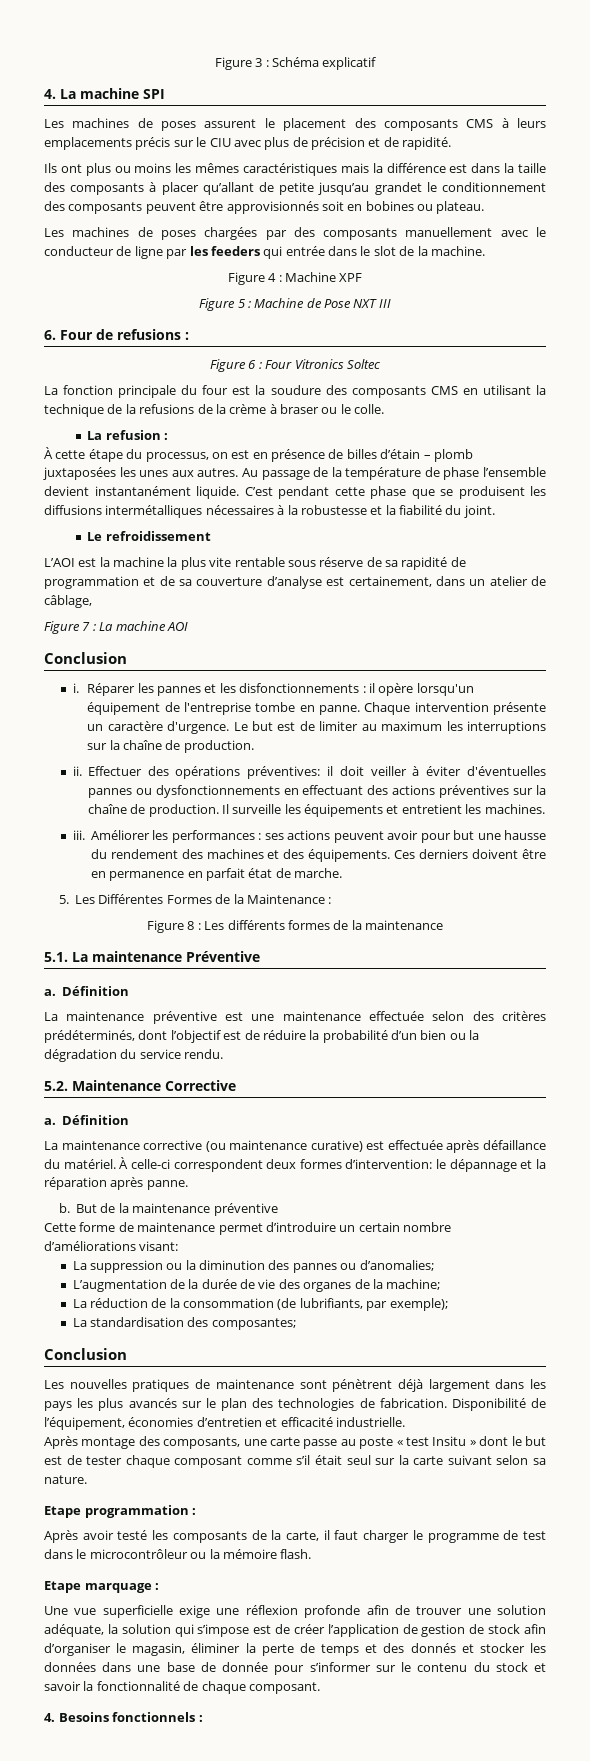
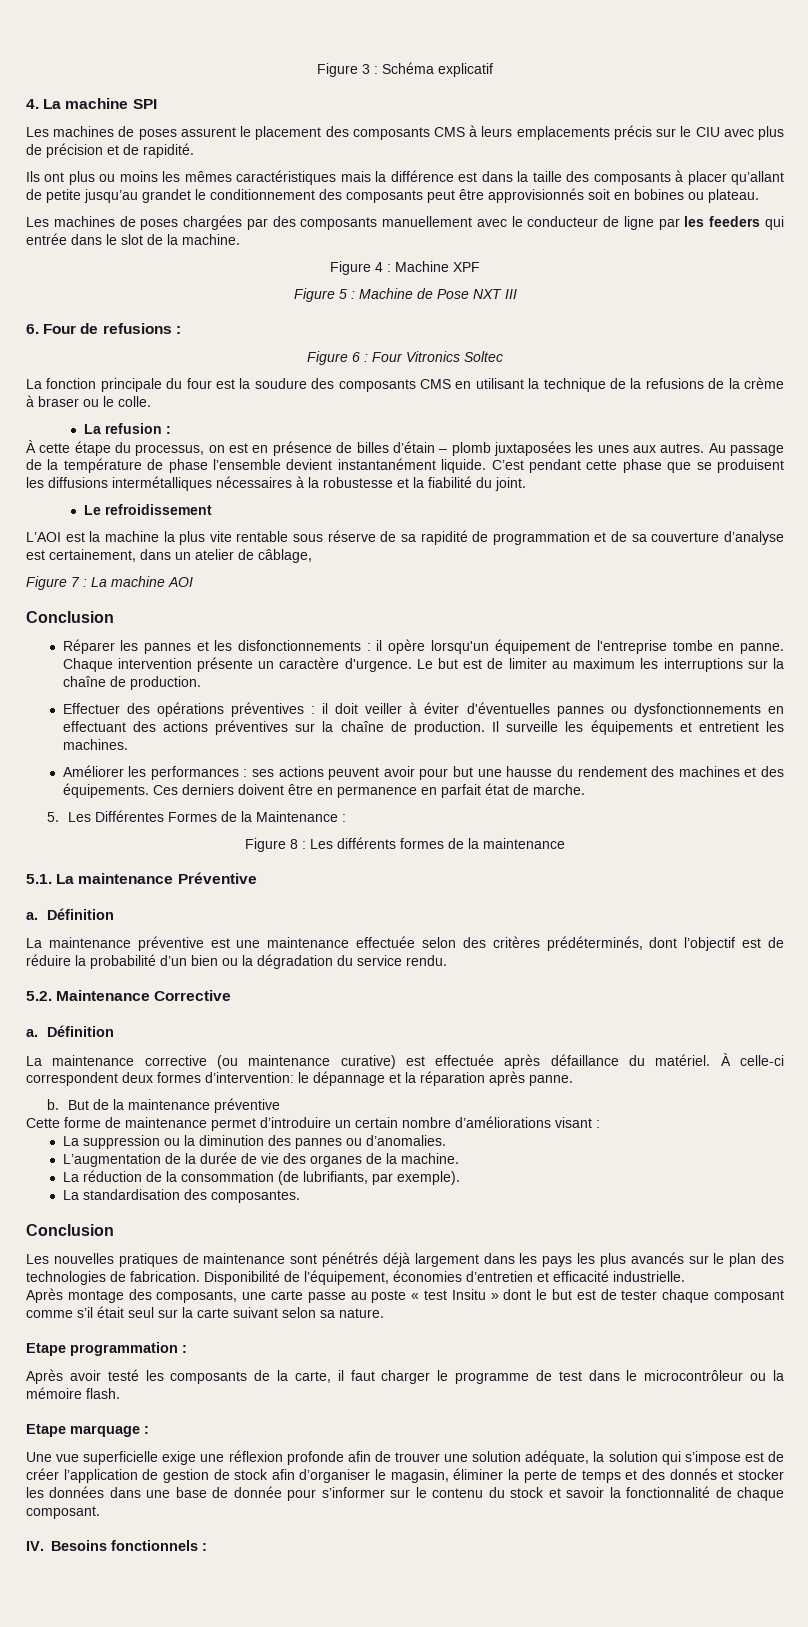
- Ils ont plus ou moins les mêmes caractéristiques mais la différence est dans la taille des composants à placer qu’allant de petite jusqu’au grandet le conditionnement des composants peuvent être approvisionnés soit en bobines ou plateau.
+ Ils ont plus ou moins les mêmes caractéristiques mais la différence est dans la taille des composants à placer qu’allant de petite jusqu’au grandet le conditionnement des composants peut être approvisionnés soit en bobines ou plateau.
- i.
- ii. Effectuer des opérations préventives: il doit veiller à éviter d'éventuelles pannes ou dysfonctionnements en effectuant des actions préventives sur la chaîne de production.
+ Effectuer des opérations préventives : il doit veiller à éviter d'éventuelles pannes ou dysfonctionnements en effectuant des actions préventives sur la chaîne de production.
- iii.
- Cette forme de maintenance permet d’introduire un certain nombre d’améliorations visant:
+ Cette forme de maintenance permet d’introduire un certain nombre d’améliorations visant :
- La suppression ou la diminution des pannes ou d’anomalies;
+ La suppression ou la diminution des pannes ou d’anomalies.
- L’augmentation de la durée de vie des organes de la machine;
+ L’augmentation de la durée de vie des organes de la machine.
- La réduction de la consommation (de lubrifiants, par exemple);
+ La réduction de la consommation (de lubrifiants, par exemple).
- La standardisation des composantes;
+ La standardisation des composantes.
- Les nouvelles pratiques de maintenance sont pénètrent déjà largement dans les pays les plus avancés sur le plan des technologies de fabrication.
+ Les nouvelles pratiques de maintenance sont pénétrés déjà largement dans les pays les plus avancés sur le plan des technologies de fabrication.
- 4. Besoins fonctionnels :
+ IV. Besoins fonctionnels :

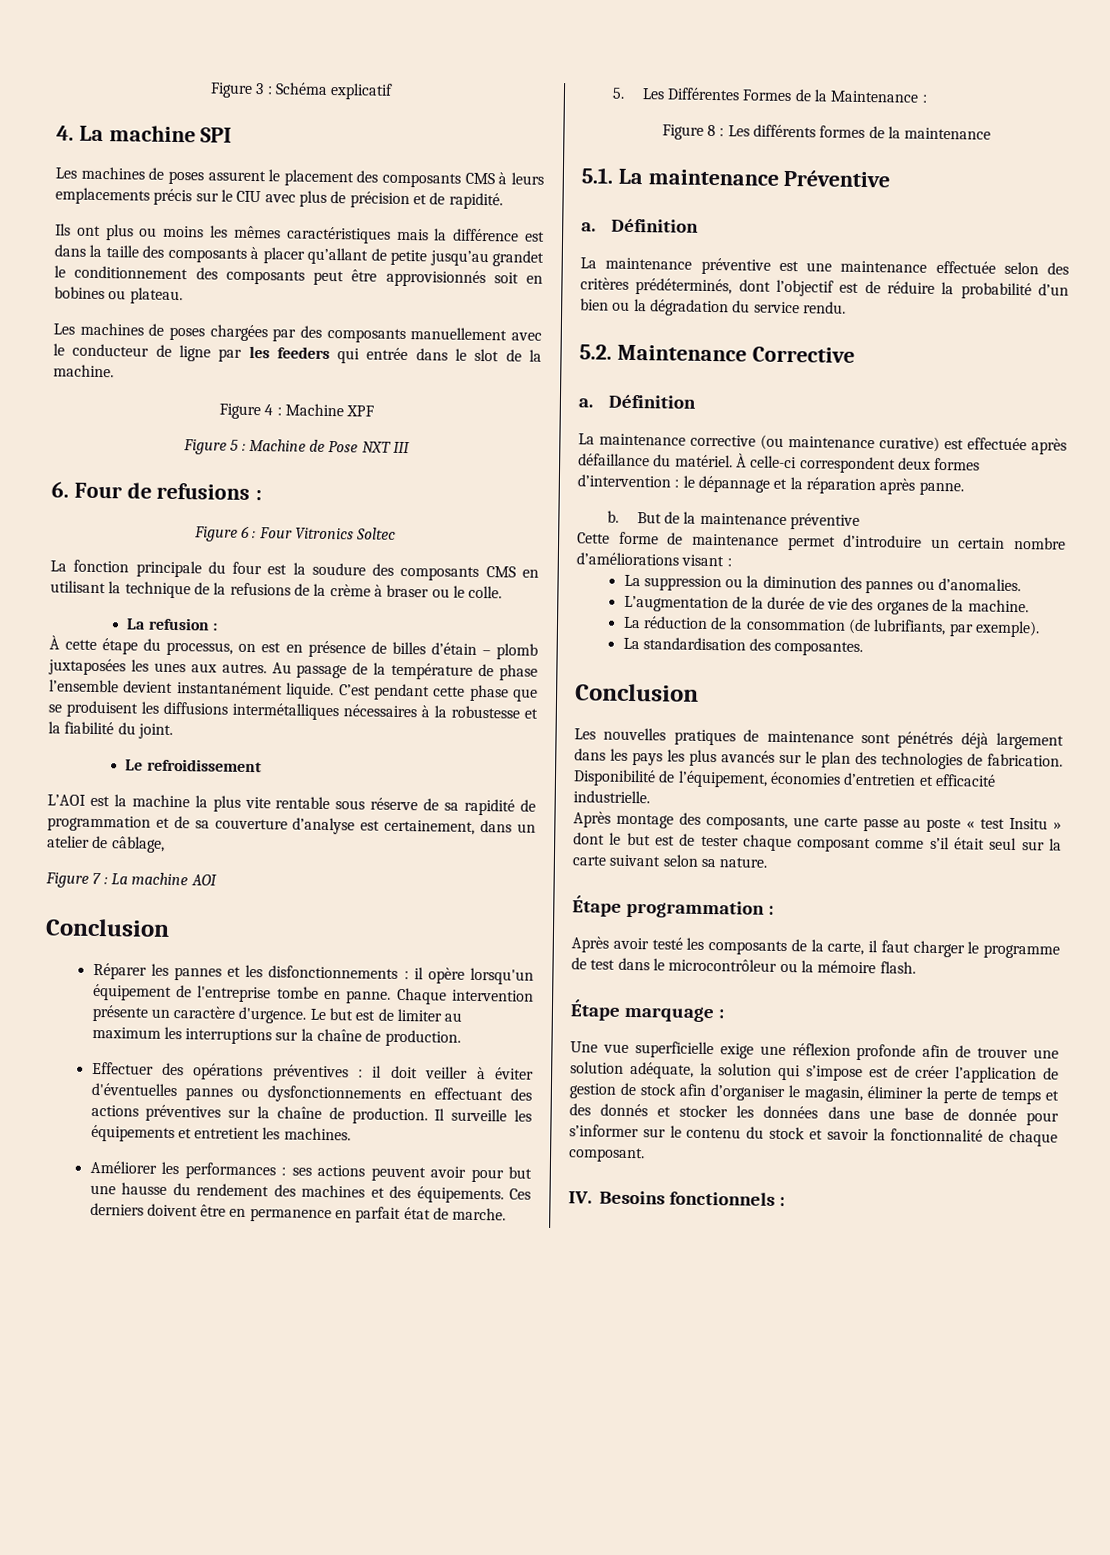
- À celle-ci correspondent deux formes d’intervention: le dépannage et la réparation après panne.
+ À celle-ci correspondent deux formes d’intervention : le dépannage et la réparation après panne.
- Etape programmation :
+ Étape programmation :
- Etape marquage :
+ Étape marquage :

